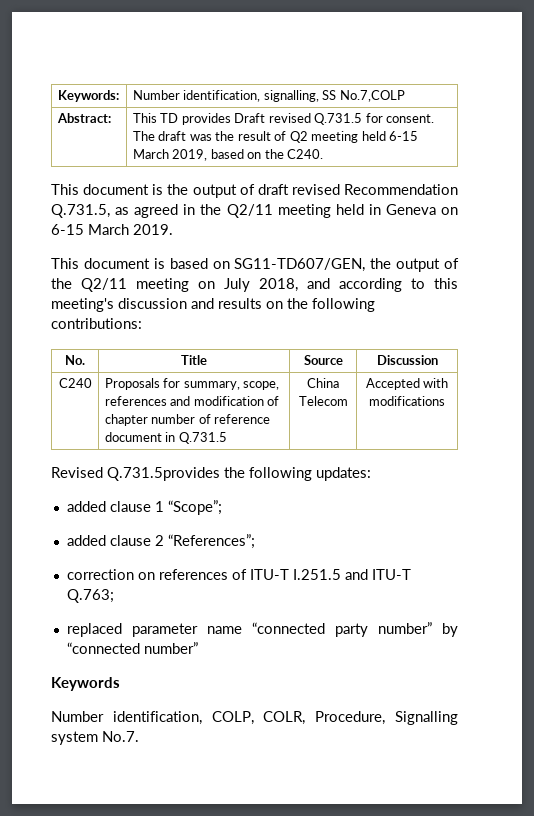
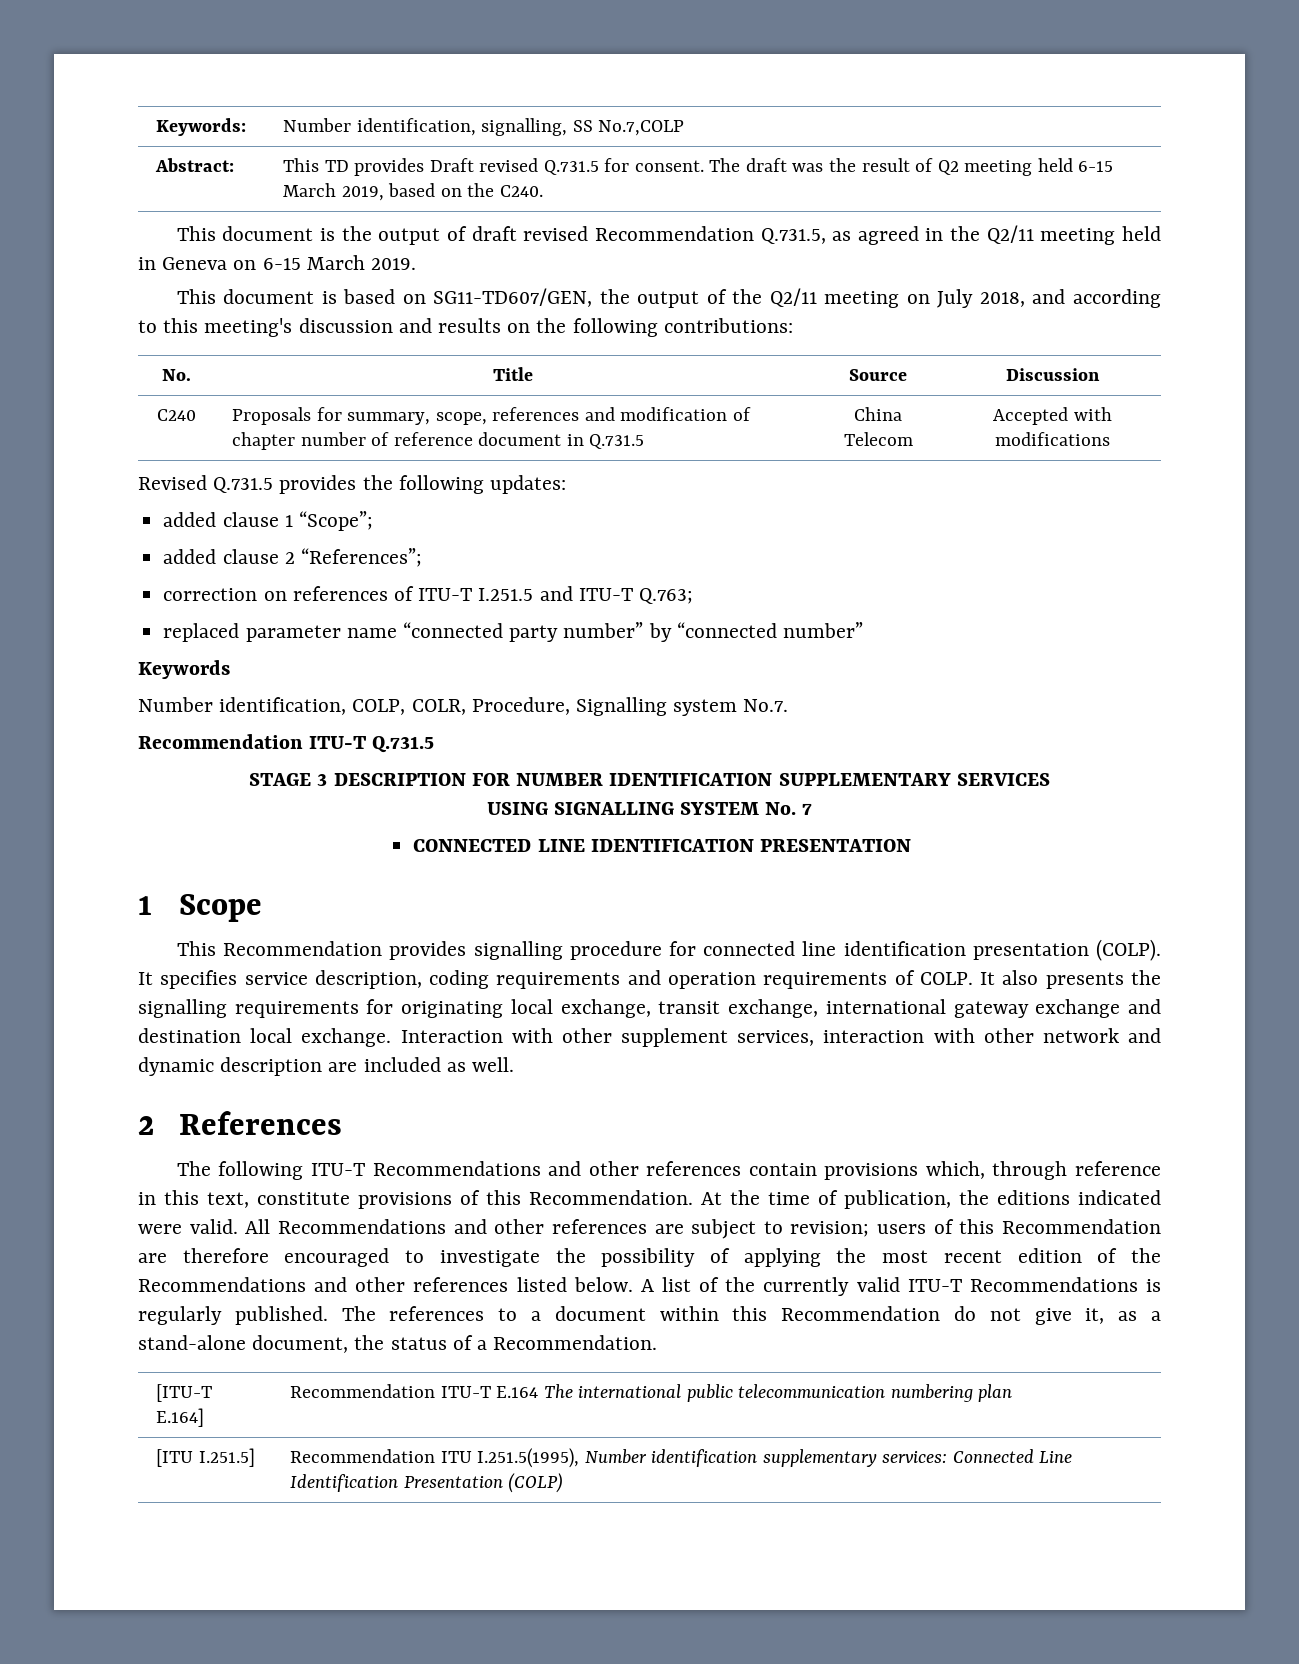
- Revised Q.731.5provides the following updates:
+ Revised Q.731.5 provides the following updates:
+ Recommendation ITU-T Q.731.5
+ STAGE 3 DESCRIPTION FOR NUMBER IDENTIFICATION SUPPLEMENTARY SERVICES
+ USING SIGNALLING SYSTEM No. 7
+ CONNECTED LINE IDENTIFICATION PRESENTATION
+ 1 Scope
+ This Recommendation provides signalling procedure for connected line identification presentation (COLP). It specifies service description, coding requirements and operation requirements of COLP. It also presents the signalling requirements for originating local exchange, transit exchange, international gateway exchange and destination local exchange. Interaction with other supplement services, interaction with other network and dynamic description are included as well.
+ 2 References
+ The following ITU-T Recommendations and other references contain provisions which, through reference in this text, constitute provisions of this Recommendation. At the time of publication, the editions indicated were valid. All Recommendations and other references are subject to revision; users of this Recommendation are therefore encouraged to investigate the possibility of applying the most recent edition of the Recommendations and other references listed below. A list of the currently valid ITU-T Recommendations is regularly published. The references to a document within this Recommendation do not give it, as a stand-alone document, the status of a Recommendation.
+ [ITU-T E.164] | Recommendation ITU-T E.164 The international public telecommunication numbering plan
+ [ITU I.251.5] | Recommendation ITU I.251.5(1995), Number identification supplementary services: Connected Line Identification Presentation (COLP)

